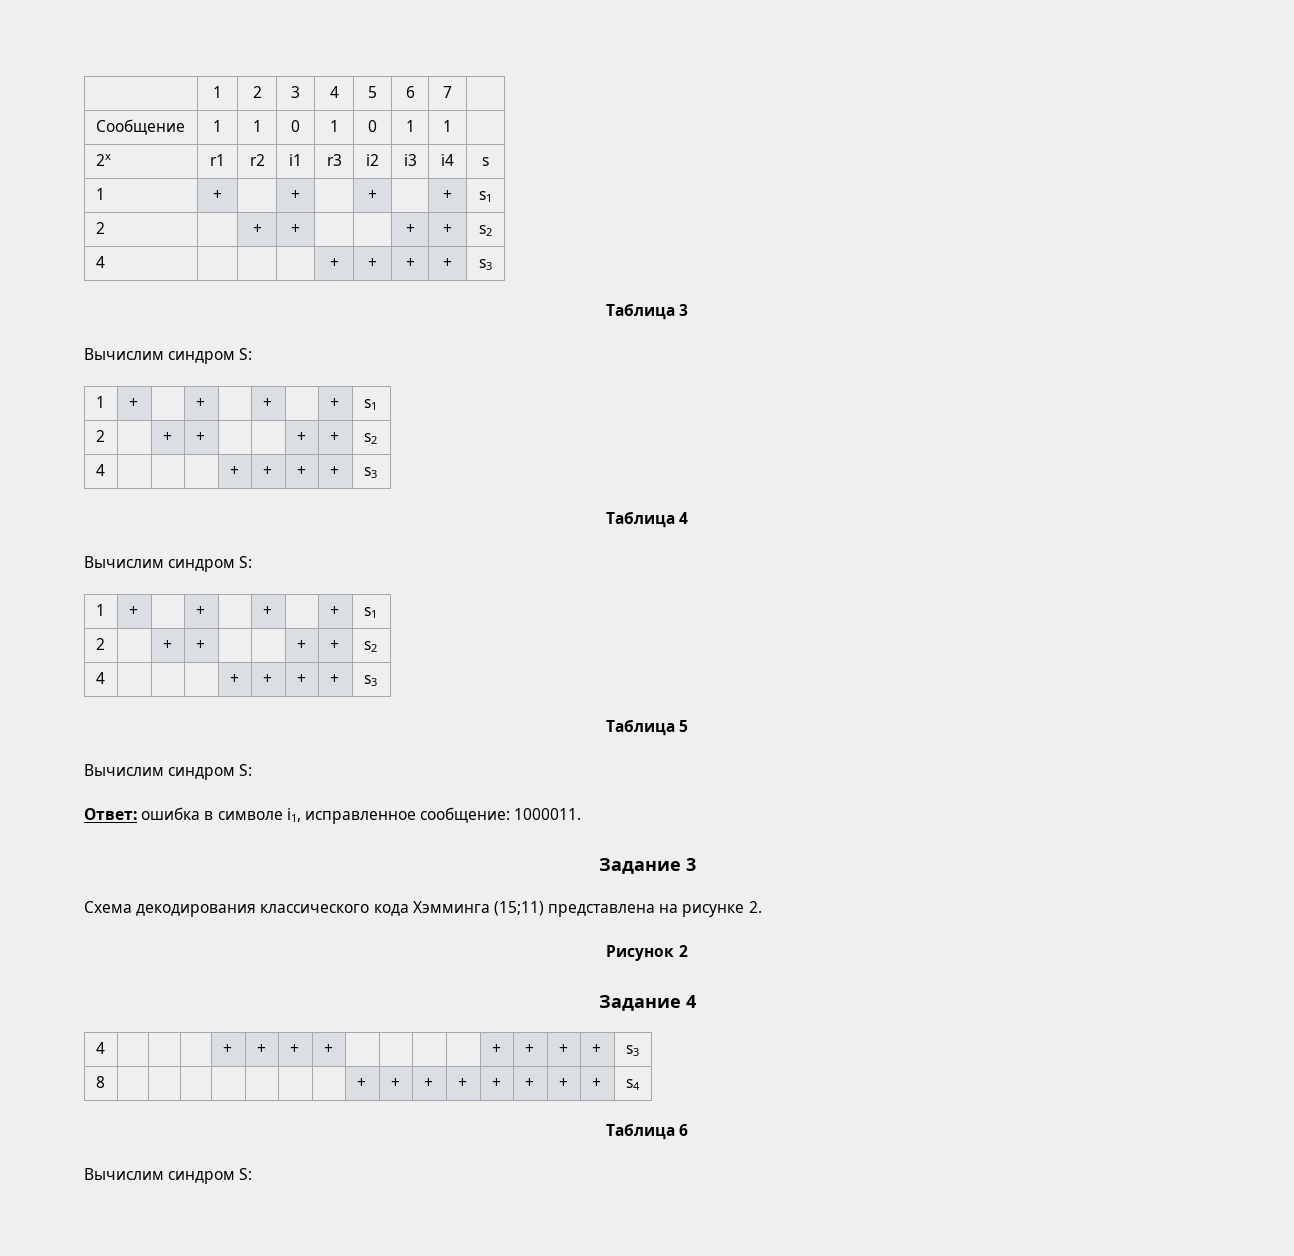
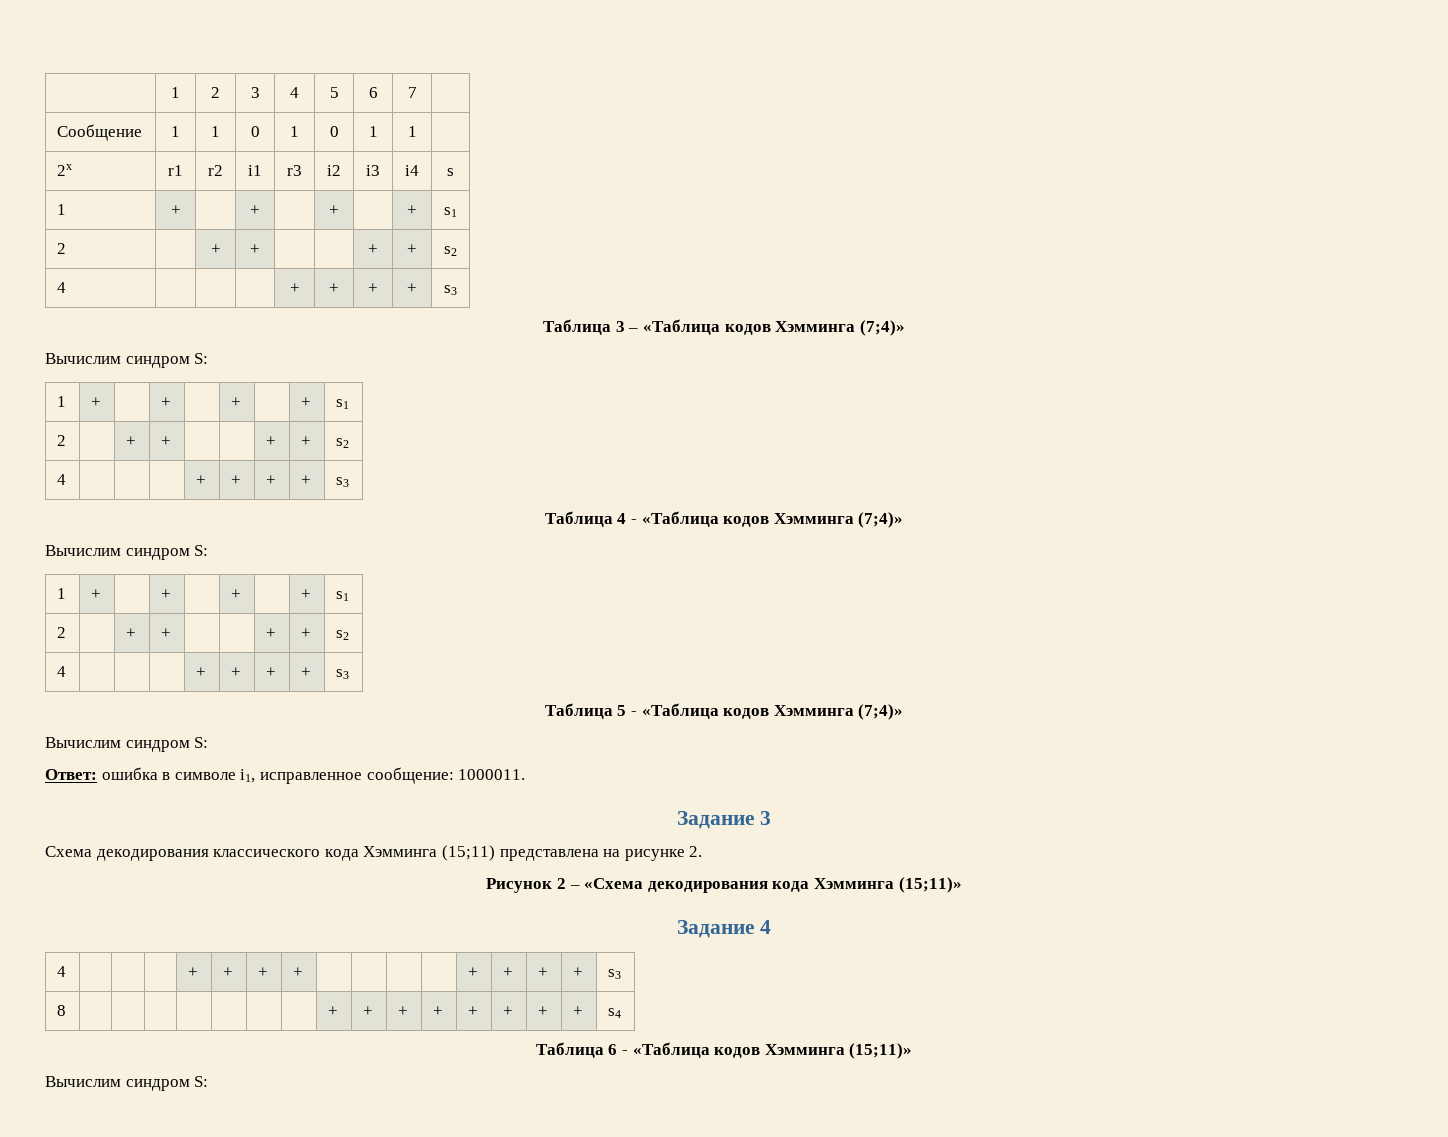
- Таблица 3
+ Таблица 3 – «Таблица кодов Хэмминга (7;4)»
- Таблица 4
+ Таблица 4 - «Таблица кодов Хэмминга (7;4)»
- Таблица 5
+ Таблица 5 - «Таблица кодов Хэмминга (7;4)»
- Рисунок 2
+ Рисунок 2 – «Схема декодирования кода Хэмминга (15;11)»
- Таблица 6
+ Таблица 6 - «Таблица кодов Хэмминга (15;11)»

